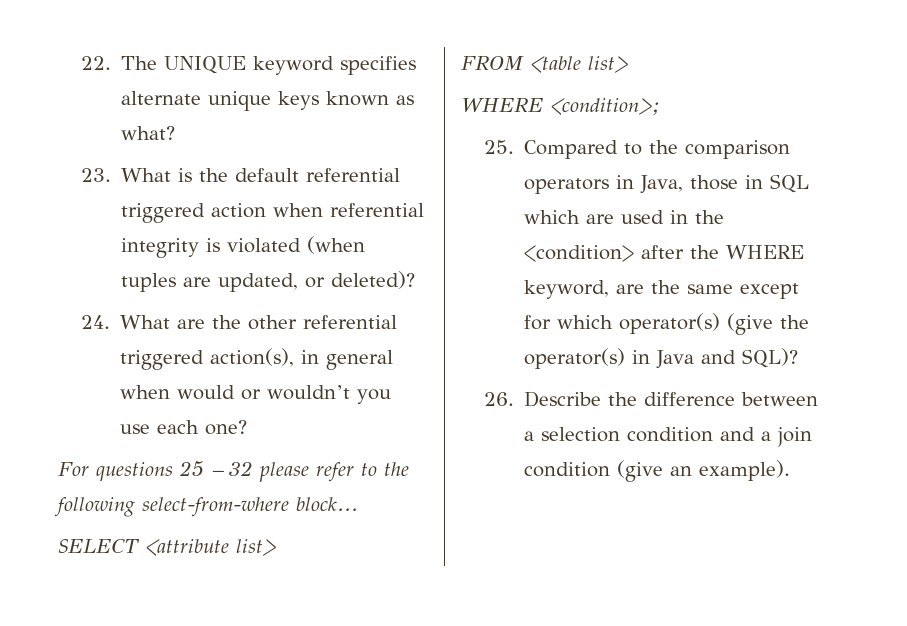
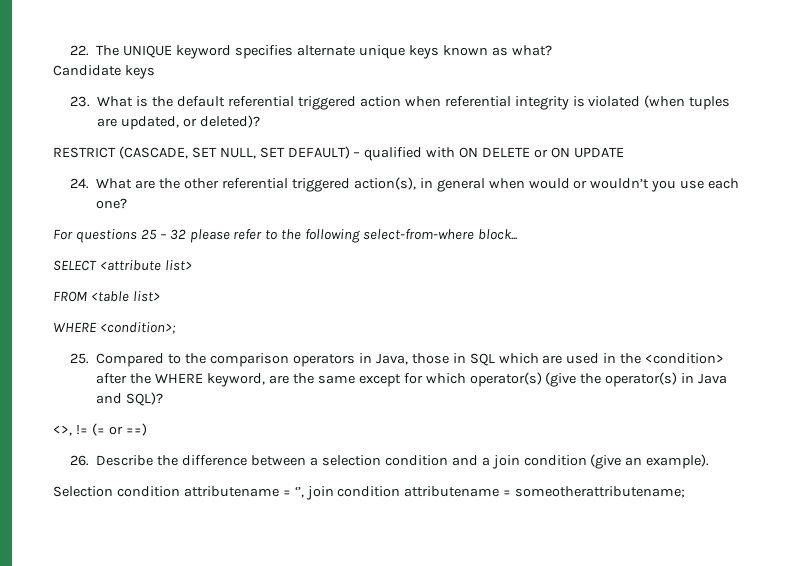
+ Candidate keys
+ RESTRICT (CASCADE, SET NULL, SET DEFAULT) – qualified with ON DELETE or ON UPDATE
+ <>, != (= or ==)
+ Selection condition attributename = ‘’, join condition attributename = someotherattributename;

